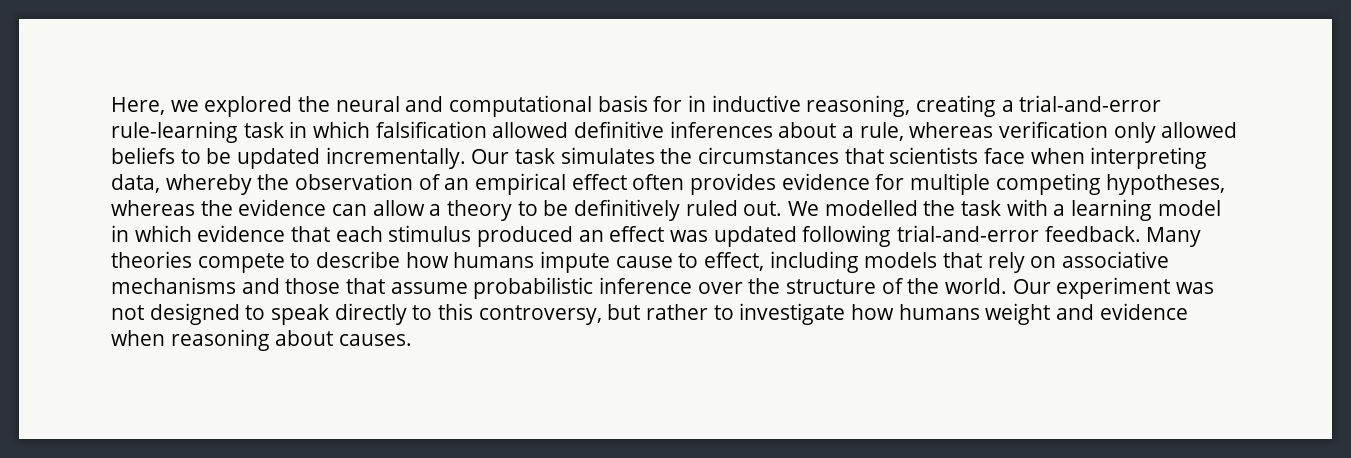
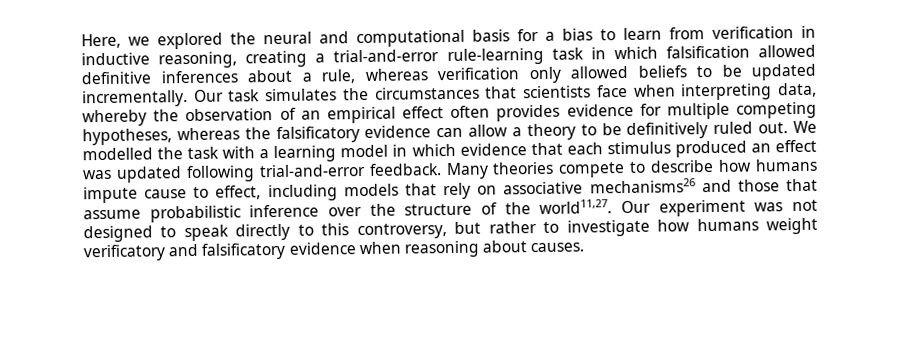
- Here, we explored the neural and computational basis for in inductive reasoning, creating a trial-and-error rule-learning task in which falsification allowed definitive inferences about a rule, whereas verification only allowed beliefs to be updated incrementally.
+ Here, we explored the neural and computational basis for a bias to learn from verification in inductive reasoning, creating a trial-and-error rule-learning task in which falsification allowed definitive inferences about a rule, whereas verification only allowed beliefs to be updated incrementally.
- Our task simulates the circumstances that scientists face when interpreting data, whereby the observation of an empirical effect often provides evidence for multiple competing hypotheses, whereas the evidence can allow a theory to be definitively ruled out.
+ Our task simulates the circumstances that scientists face when interpreting data, whereby the observation of an empirical effect often provides evidence for multiple competing hypotheses, whereas the falsificatory evidence can allow a theory to be definitively ruled out.
- Many theories compete to describe how humans impute cause to effect, including models that rely on associative mechanisms and those that assume probabilistic inference over the structure of the world.
+ Many theories compete to describe how humans impute cause to effect, including models that rely on associative mechanisms26 and those that assume probabilistic inference over the structure of the world11,27.
- Our experiment was not designed to speak directly to this controversy, but rather to investigate how humans weight and evidence when reasoning about causes.
+ Our experiment was not designed to speak directly to this controversy, but rather to investigate how humans weight verificatory and falsificatory evidence when reasoning about causes.

